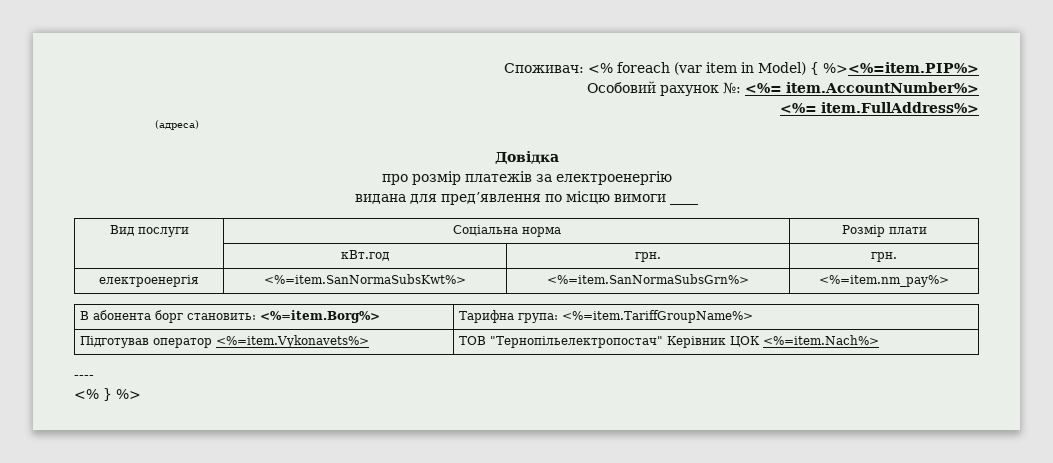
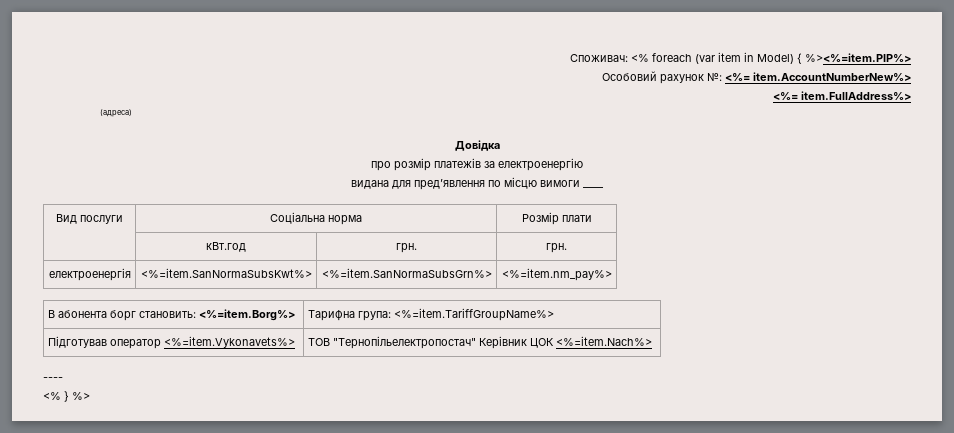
- Особовий рахунок №: <%= item.AccountNumber%>
+ Особовий рахунок №: <%= item.AccountNumberNew%>

